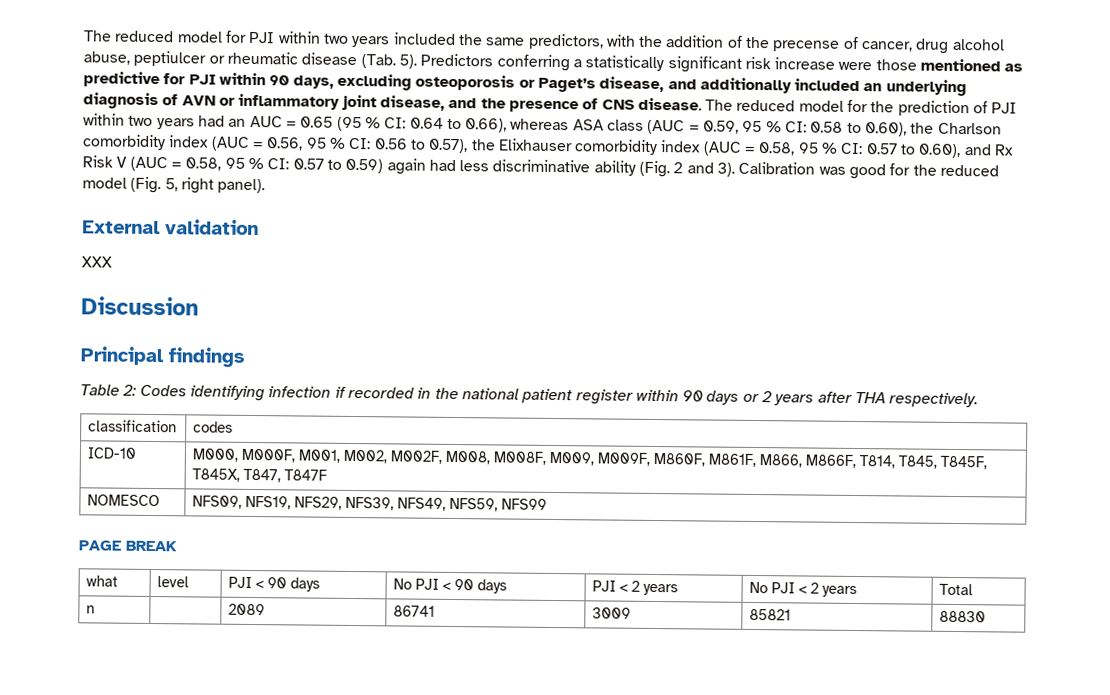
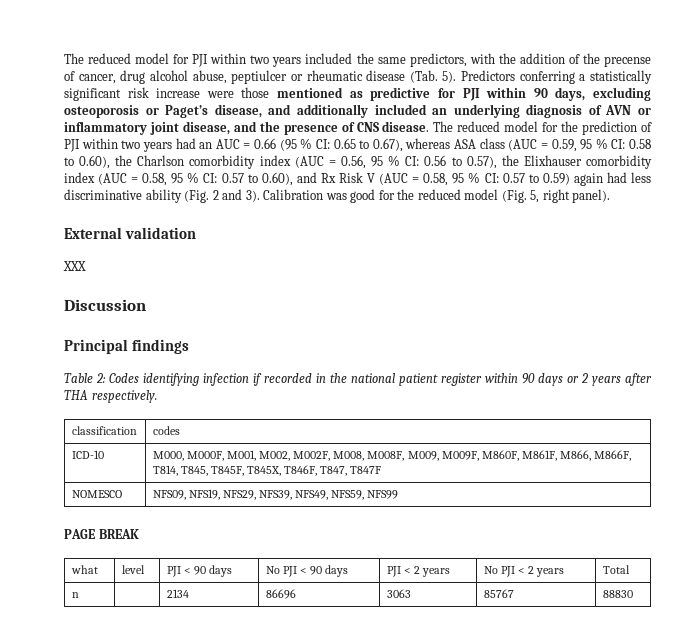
- The reduced model for the prediction of PJI within two years had an AUC = 0.65 (95 % CI:
+ The reduced model for the prediction of PJI within two years had an AUC = 0.66 (95 % CI:
- 0.64 to 0.66), whereas ASA class (AUC = 0.59, 95 % CI:
+ 0.65 to 0.67), whereas ASA class (AUC = 0.59, 95 % CI:
- ICD-10 | M000, M000F, M001, M002, M002F, M008, M008F, M009, M009F, M860F, M861F, M866, M866F, T814, T845, T845F, T845X, T847, T847F
+ ICD-10 | M000, M000F, M001, M002, M002F, M008, M008F, M009, M009F, M860F, M861F, M866, M866F, T814, T845, T845F, T845X, T846F, T847, T847F
- n | | 2089 | 86741 | 3009 | 85821 | 88830
+ n | | 2134 | 86696 | 3063 | 85767 | 88830

